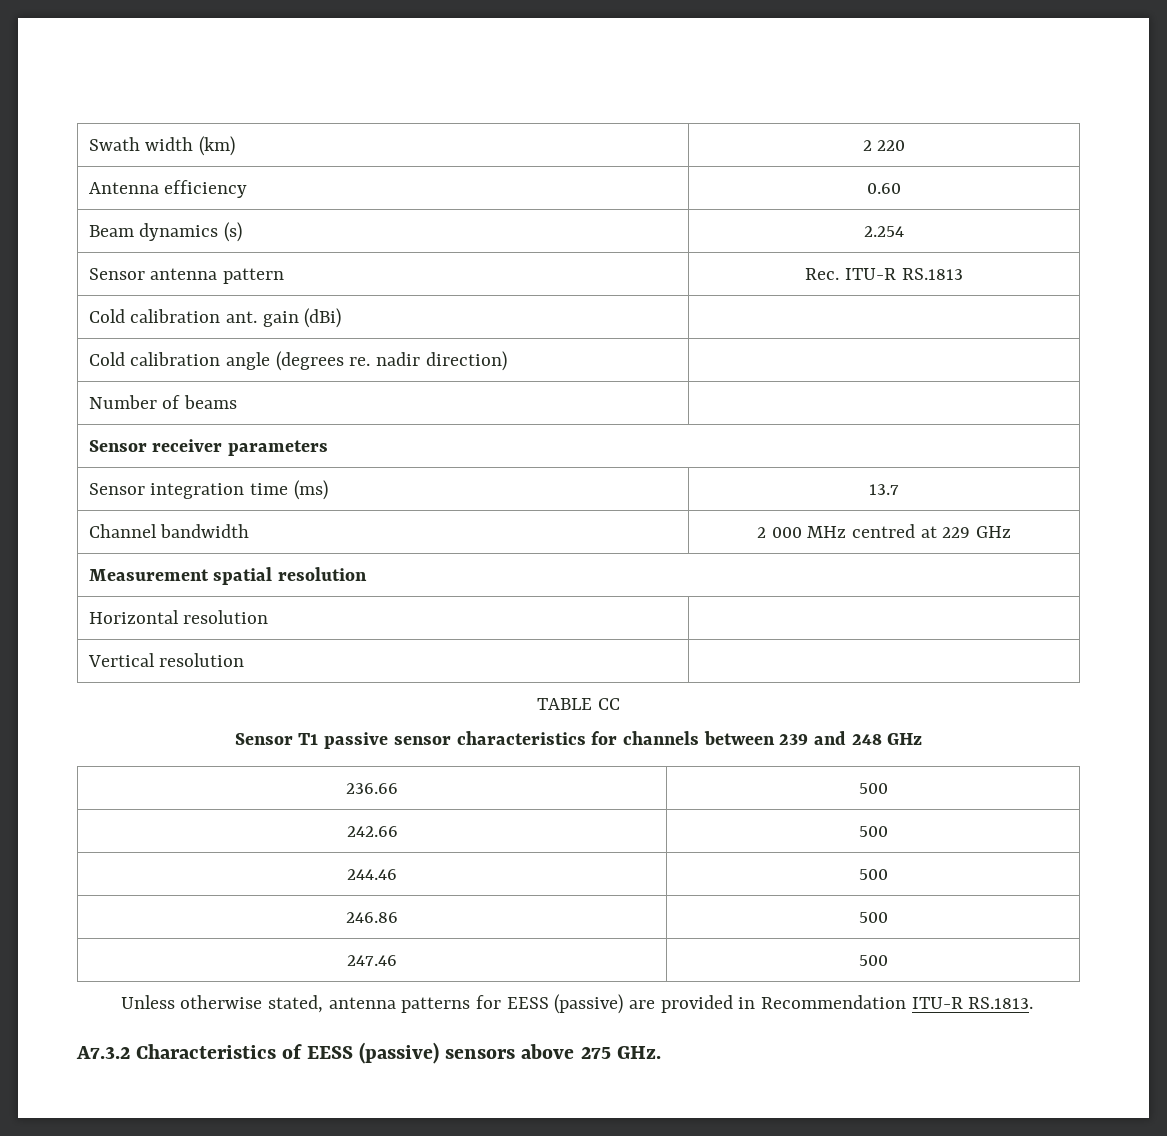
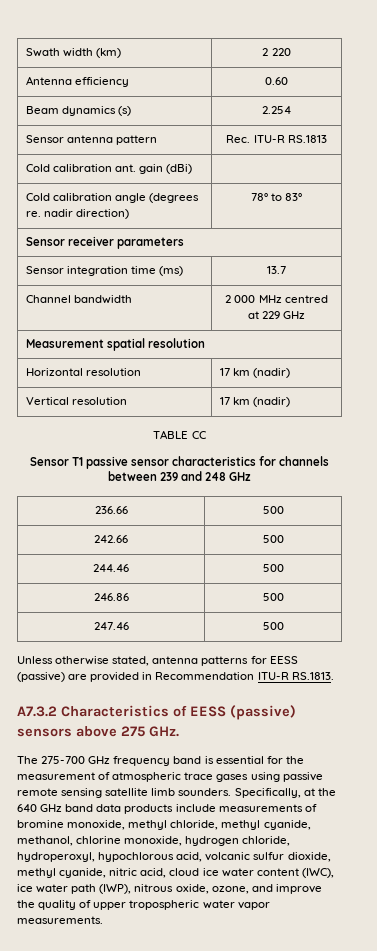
- Cold calibration angle (degrees re. nadir direction) |
- Number of beams |
+ Cold calibration angle (degrees re. nadir direction) | 78° to 83°
- Horizontal resolution |
+ Horizontal resolution | 17 km (nadir)
- Vertical resolution |
+ Vertical resolution | 17 km (nadir)
+ The 275-700 GHz frequency band is essential for the measurement of atmospheric trace gases using passive remote sensing satellite limb sounders. Specifically, at the 640 GHz band data products include measurements of bromine monoxide, methyl chloride, methyl cyanide, methanol, chlorine monoxide, hydrogen chloride, hydroperoxyl, hypochlorous acid, volcanic sulfur dioxide, methyl cyanide, nitric acid, cloud ice water content (IWC), ice water path (IWP), nitrous oxide, ozone, and improve the quality of upper tropospheric water vapor measurements.

